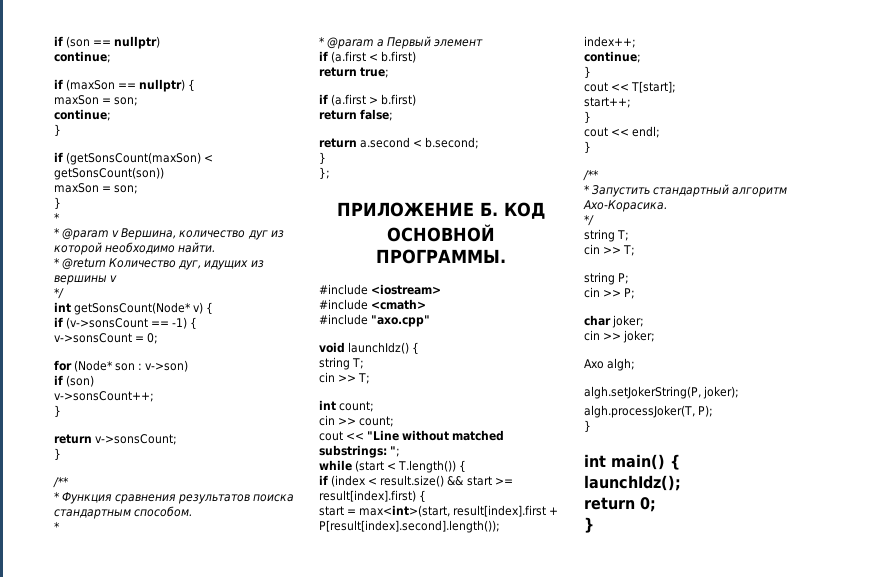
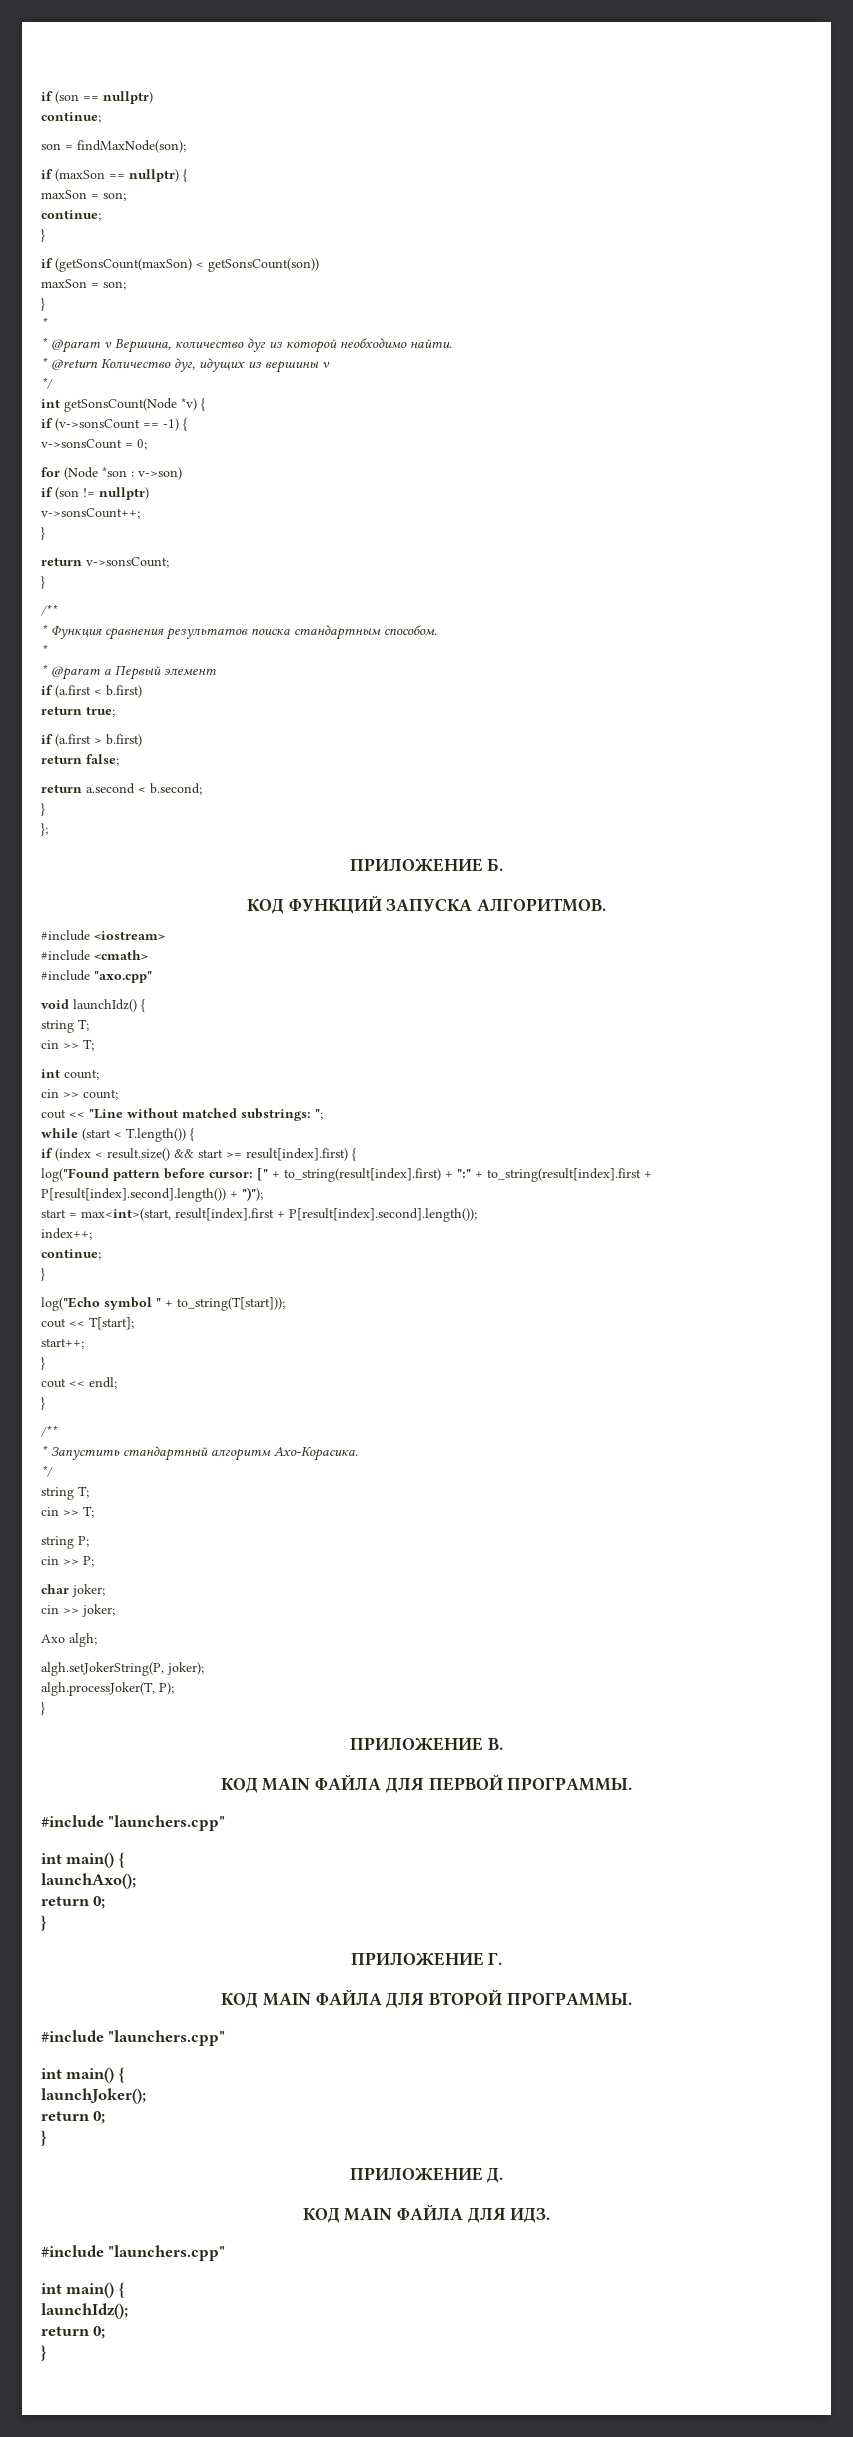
+ son = findMaxNode(son);
- int getSonsCount(Node* v) {
+ int getSonsCount(Node *v) {
- for (Node* son : v->son)
+ for (Node *son : v->son)
- if (son)
+ if (son != nullptr)
- ПРИЛОЖЕНИЕ Б. КОД ОСНОВНОЙ ПРОГРАММЫ.
+ ПРИЛОЖЕНИЕ Б.
+ КОД ФУНКЦИЙ ЗАПУСКА АЛГОРИТМОВ.
+ log("Found pattern before cursor: [" + to_string(result[index].first) + ":" + to_string(result[index].first + P[result[index].second].length()) + ")");
+ log("Echo symbol " + to_string(T[start]));
+ ПРИЛОЖЕНИЕ В.
+ КОД MAIN ФАЙЛА ДЛЯ ПЕРВОЙ ПРОГРАММЫ.
+ #include "launchers.cpp"
+ int main() {
+ launchAxo();
+ return 0;
+ }
+ ПРИЛОЖЕНИЕ Г.
+ КОД MAIN ФАЙЛА ДЛЯ ВТОРОЙ ПРОГРАММЫ.
+ #include "launchers.cpp"
+ int main() {
+ launchJoker();
+ return 0;
+ }
+ ПРИЛОЖЕНИЕ Д.
+ КОД MAIN ФАЙЛА ДЛЯ ИДЗ.
+ #include "launchers.cpp"

